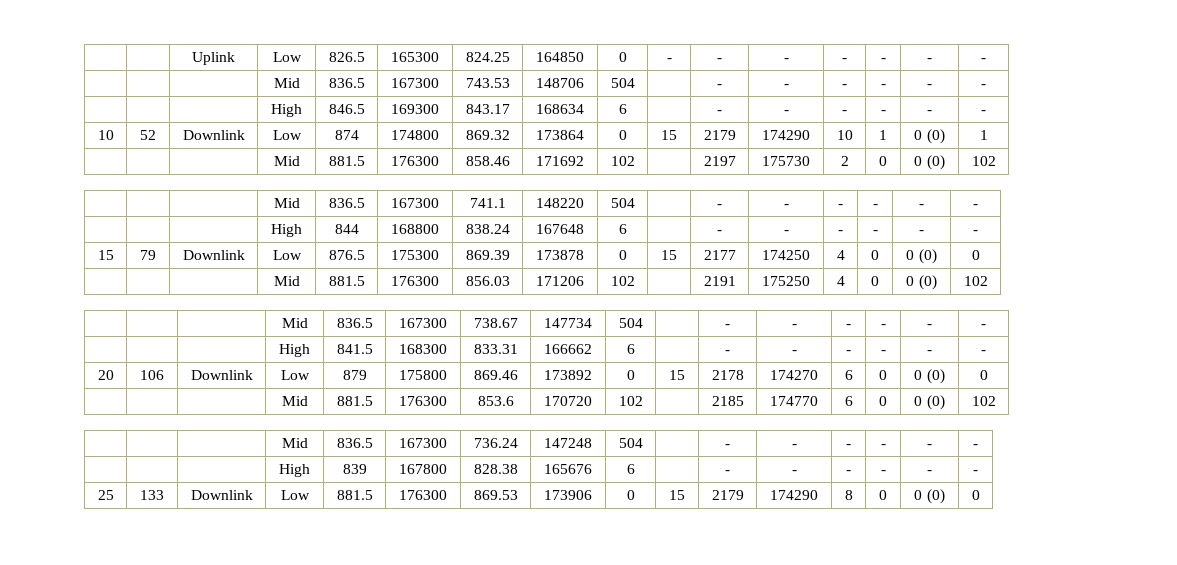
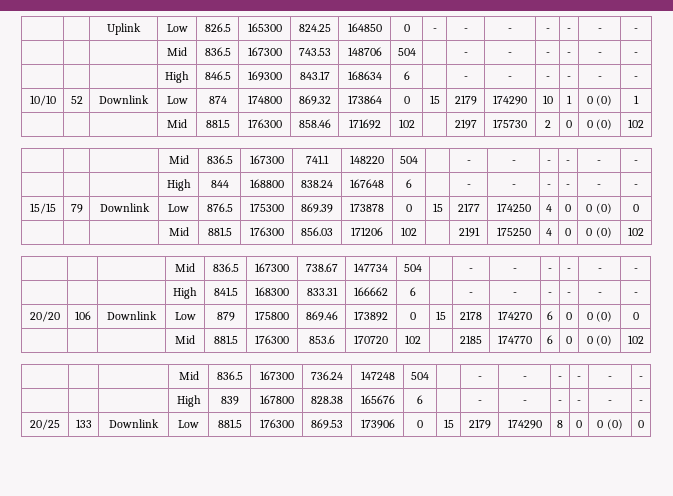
- 10 | 52 | Downlink | Low | 874 | 174800 | 869.32 | 173864 | 0 | 15 | 2179 | 174290 | 10 | 1 | 0 (0) | 1
+ 10/10 | 52 | Downlink | Low | 874 | 174800 | 869.32 | 173864 | 0 | 15 | 2179 | 174290 | 10 | 1 | 0 (0) | 1
- 15 | 79 | Downlink | Low | 876.5 | 175300 | 869.39 | 173878 | 0 | 15 | 2177 | 174250 | 4 | 0 | 0 (0) | 0
+ 15/15 | 79 | Downlink | Low | 876.5 | 175300 | 869.39 | 173878 | 0 | 15 | 2177 | 174250 | 4 | 0 | 0 (0) | 0
- 20 | 106 | Downlink | Low | 879 | 175800 | 869.46 | 173892 | 0 | 15 | 2178 | 174270 | 6 | 0 | 0 (0) | 0
+ 20/20 | 106 | Downlink | Low | 879 | 175800 | 869.46 | 173892 | 0 | 15 | 2178 | 174270 | 6 | 0 | 0 (0) | 0
- 25 | 133 | Downlink | Low | 881.5 | 176300 | 869.53 | 173906 | 0 | 15 | 2179 | 174290 | 8 | 0 | 0 (0) | 0
+ 20/25 | 133 | Downlink | Low | 881.5 | 176300 | 869.53 | 173906 | 0 | 15 | 2179 | 174290 | 8 | 0 | 0 (0) | 0

